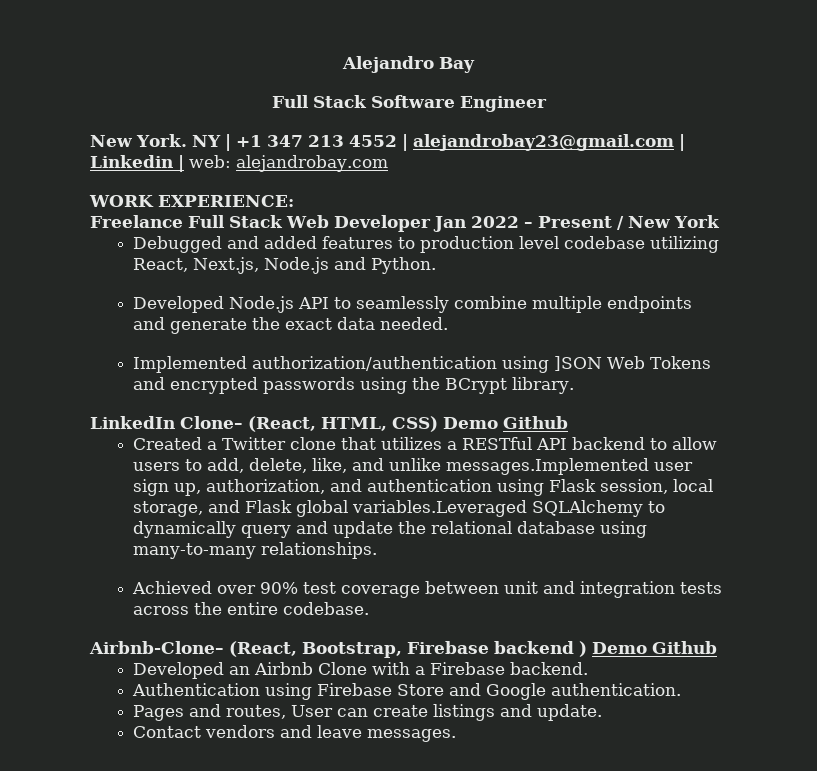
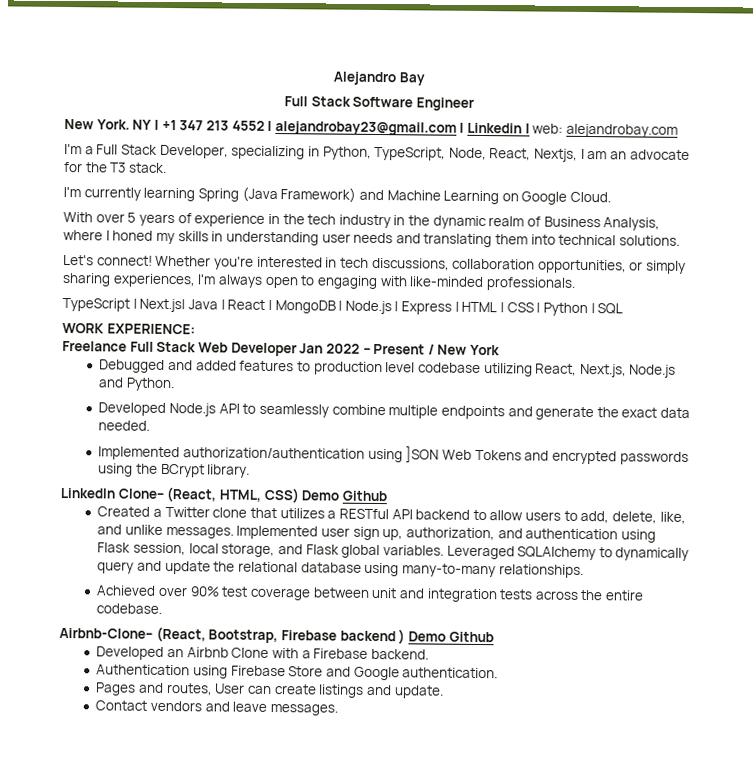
+ I'm a Full Stack Developer, specializing in Python, TypeScript, Node, React, Nextjs, I am an advocate for the T3 stack.
+ I'm currently learning Spring (Java Framework) and Machine Learning on Google Cloud.
+ With over 5 years of experience in the tech industry in the dynamic realm of Business Analysis, where I honed my skills in understanding user needs and translating them into technical solutions.
+ Let's connect! Whether you're interested in tech discussions, collaboration opportunities, or simply sharing experiences, I'm always open to engaging with like-minded professionals.
+ TypeScript | Next.js| Java | React | MongoDB | Node.js | Express | HTML | CSS | Python | SQL
- Created a Twitter clone that utilizes a RESTful API backend to allow users to add, delete, like, and unlike messages.Implemented user sign up, authorization, and authentication using Flask session, local storage, and Flask global variables.Leveraged SQLAlchemy to dynamically query and update the relational database using many-to-many relationships.
+ Created a Twitter clone that utilizes a RESTful API backend to allow users to add, delete, like, and unlike messages. Implemented user sign up, authorization, and authentication using Flask session, local storage, and Flask global variables. Leveraged SQLAlchemy to dynamically query and update the relational database using many-to-many relationships.

